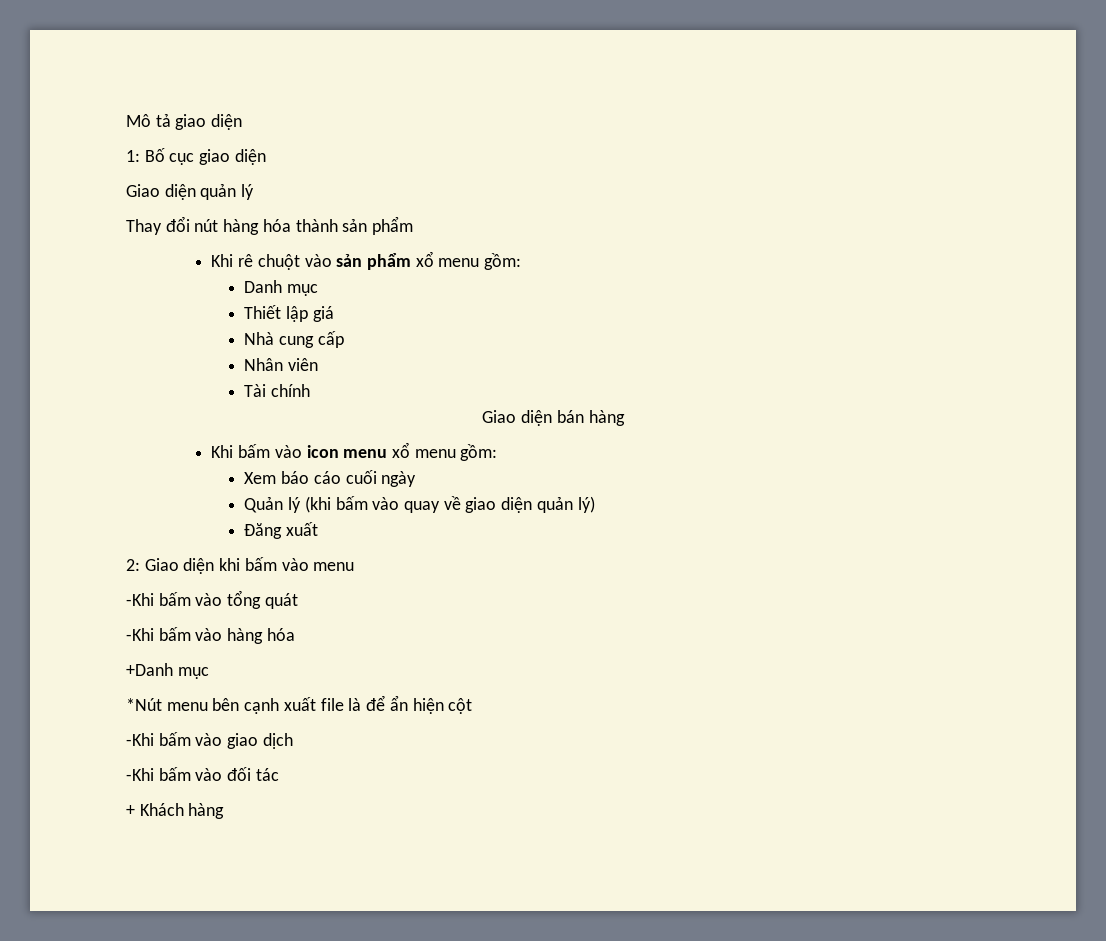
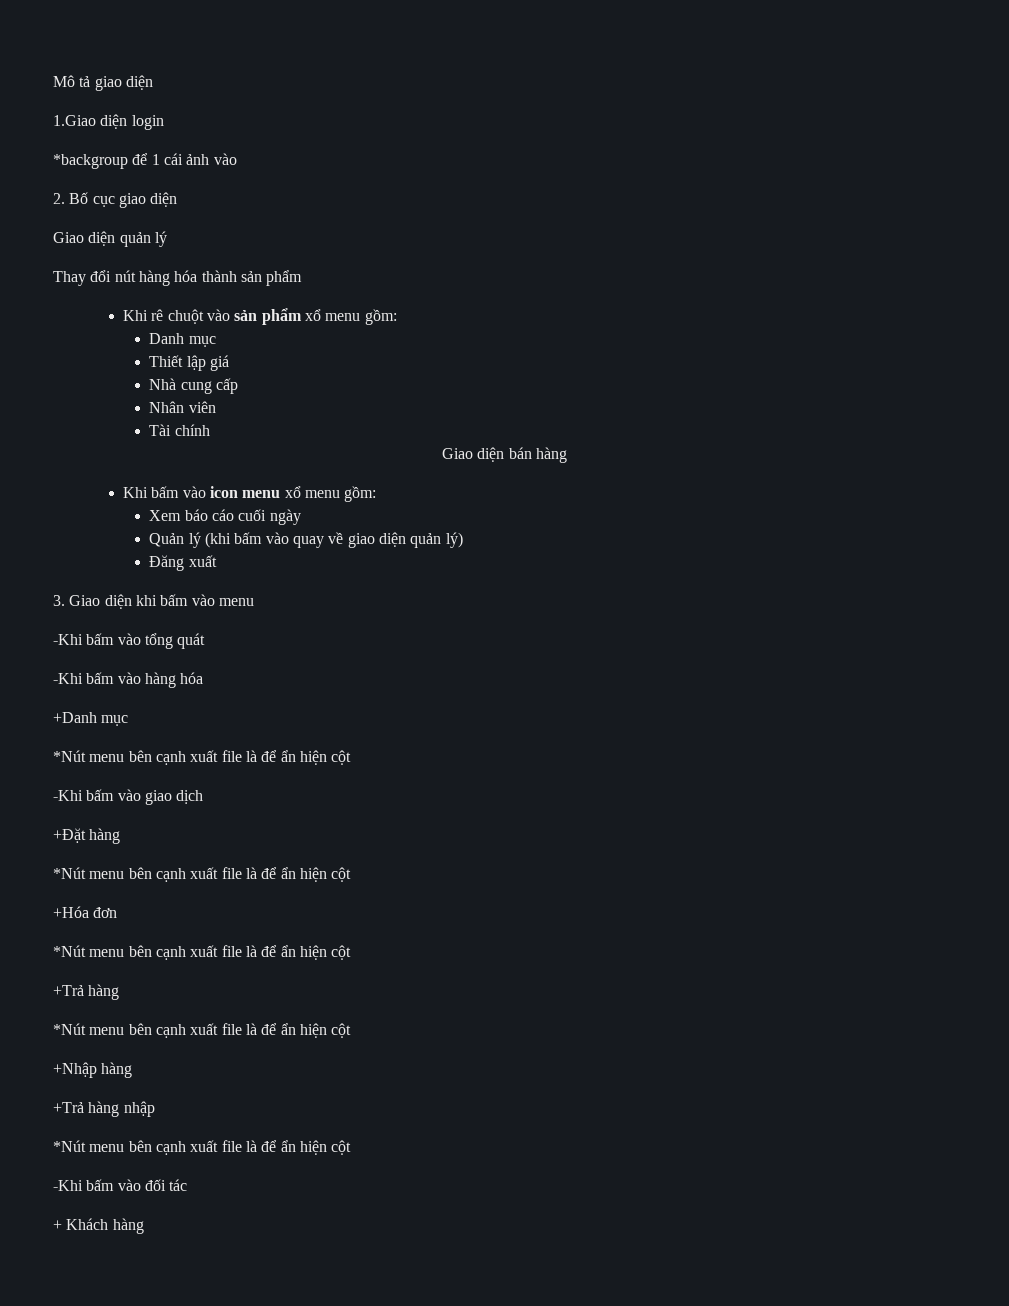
- 1: Bố cục giao diện
+ 1.Giao diện login
+ *backgroup để 1 cái ảnh vào
+ 2. Bố cục giao diện
- 2: Giao diện khi bấm vào menu
+ 3. Giao diện khi bấm vào menu
+ +Đặt hàng
+ *Nút menu bên cạnh xuất file là để ẩn hiện cột
+ +Hóa đơn
+ *Nút menu bên cạnh xuất file là để ẩn hiện cột
+ +Trả hàng
+ *Nút menu bên cạnh xuất file là để ẩn hiện cột
+ +Nhập hàng
+ +Trả hàng nhập
+ *Nút menu bên cạnh xuất file là để ẩn hiện cột

